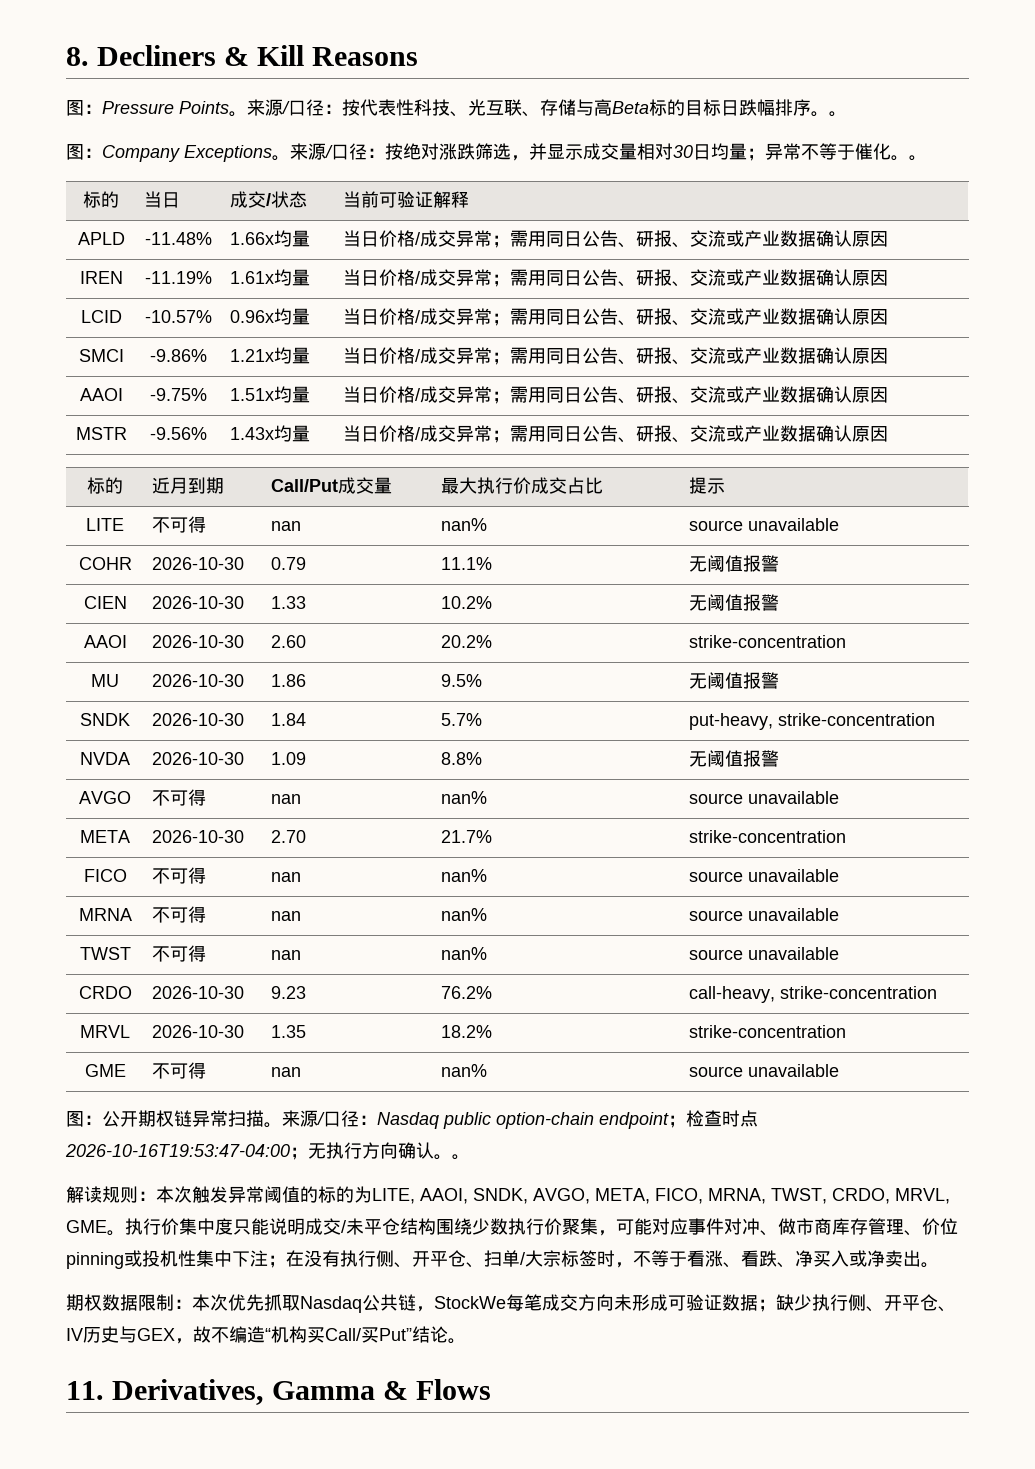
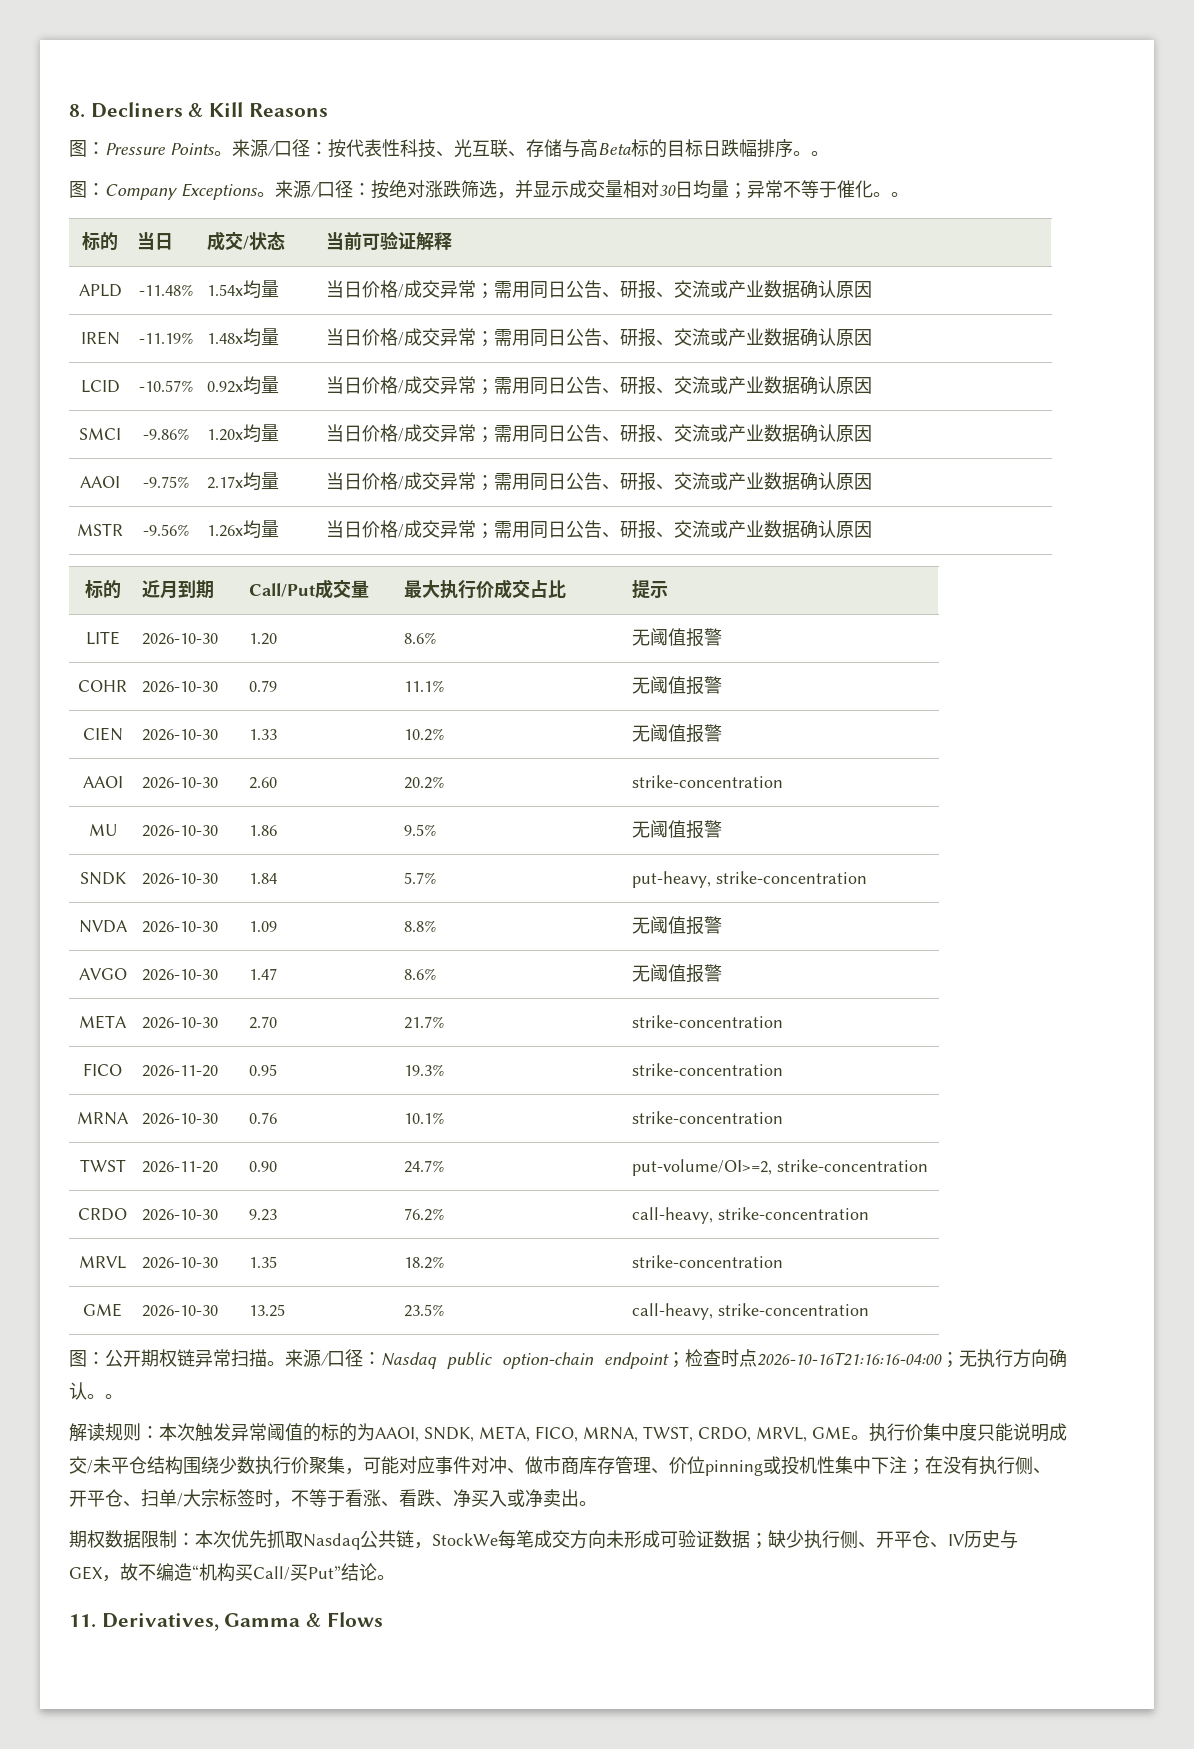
- APLD | -11.48% | 1.66x均量 | 当日价格/成交异常；需用同日公告、研报、交流或产业数据确认原因
+ APLD | -11.48% | 1.54x均量 | 当日价格/成交异常；需用同日公告、研报、交流或产业数据确认原因
- IREN | -11.19% | 1.61x均量 | 当日价格/成交异常；需用同日公告、研报、交流或产业数据确认原因
+ IREN | -11.19% | 1.48x均量 | 当日价格/成交异常；需用同日公告、研报、交流或产业数据确认原因
- LCID | -10.57% | 0.96x均量 | 当日价格/成交异常；需用同日公告、研报、交流或产业数据确认原因
+ LCID | -10.57% | 0.92x均量 | 当日价格/成交异常；需用同日公告、研报、交流或产业数据确认原因
- SMCI | -9.86% | 1.21x均量 | 当日价格/成交异常；需用同日公告、研报、交流或产业数据确认原因
+ SMCI | -9.86% | 1.20x均量 | 当日价格/成交异常；需用同日公告、研报、交流或产业数据确认原因
- AAOI | -9.75% | 1.51x均量 | 当日价格/成交异常；需用同日公告、研报、交流或产业数据确认原因
+ AAOI | -9.75% | 2.17x均量 | 当日价格/成交异常；需用同日公告、研报、交流或产业数据确认原因
- MSTR | -9.56% | 1.43x均量 | 当日价格/成交异常；需用同日公告、研报、交流或产业数据确认原因
+ MSTR | -9.56% | 1.26x均量 | 当日价格/成交异常；需用同日公告、研报、交流或产业数据确认原因
- LITE | 不可得 | nan | nan% | source unavailable
+ LITE | 2026-10-30 | 1.20 | 8.6% | 无阈值报警
- AVGO | 不可得 | nan | nan% | source unavailable
+ AVGO | 2026-10-30 | 1.47 | 8.6% | 无阈值报警
- FICO | 不可得 | nan | nan% | source unavailable
- MRNA | 不可得 | nan | nan% | source unavailable
- TWST | 不可得 | nan | nan% | source unavailable
+ FICO | 2026-11-20 | 0.95 | 19.3% | strike-concentration
+ MRNA | 2026-10-30 | 0.76 | 10.1% | strike-concentration
+ TWST | 2026-11-20 | 0.90 | 24.7% | put-volume/OI>=2, strike-concentration
- GME | 不可得 | nan | nan% | source unavailable
+ GME | 2026-10-30 | 13.25 | 23.5% | call-heavy, strike-concentration
- 来源/口径：Nasdaq public option-chain endpoint；检查时点2026-10-16T19:53:47-04:00；无执行方向确认。
+ 来源/口径：Nasdaq public option-chain endpoint；检查时点2026-10-16T21:16:16-04:00；无执行方向确认。
- 解读规则：本次触发异常阈值的标的为LITE, AAOI, SNDK, AVGO, META, FICO, MRNA, TWST, CRDO, MRVL, GME。
+ 解读规则：本次触发异常阈值的标的为AAOI, SNDK, META, FICO, MRNA, TWST, CRDO, MRVL, GME。

